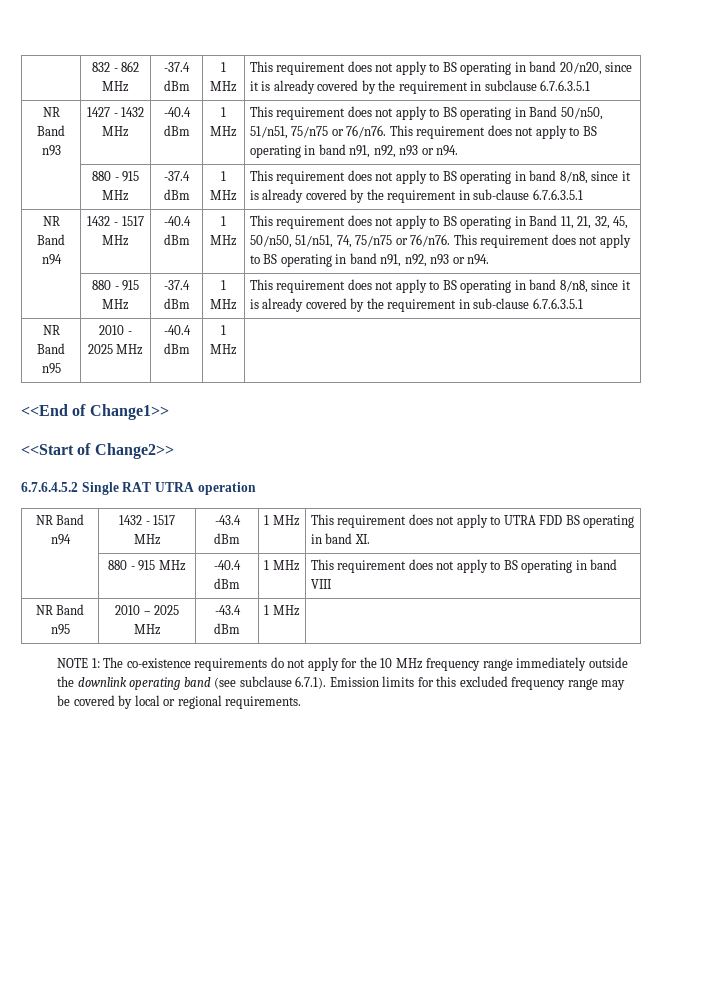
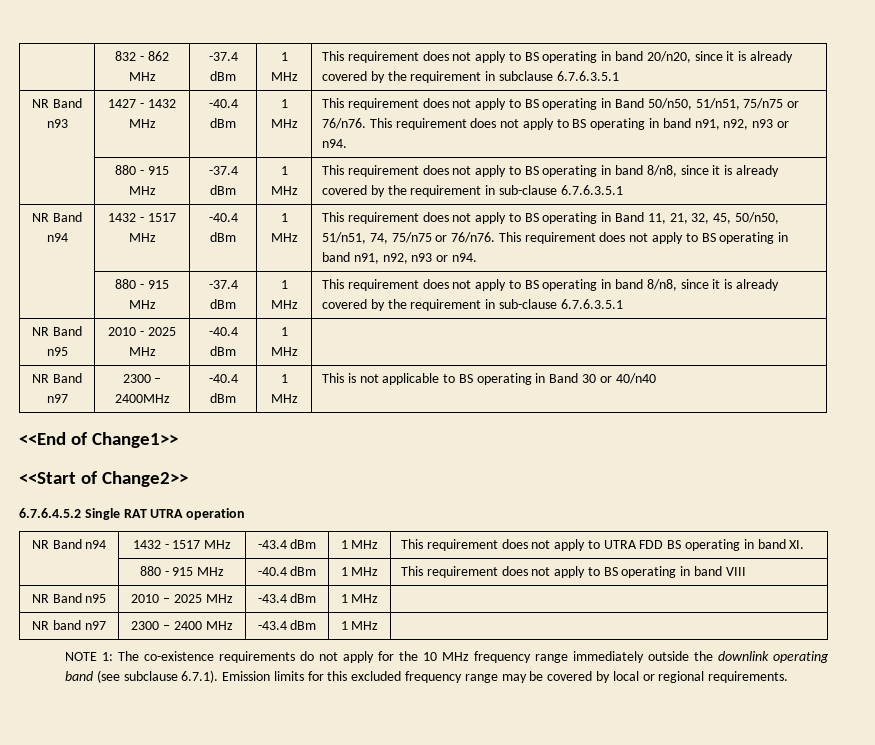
+ NR Band n97 | 2300 – 2400MHz | -40.4 dBm | 1 MHz | This is not applicable to BS operating in Band 30 or 40/n40
+ NR band n97 | 2300 – 2400 MHz | -43.4 dBm | 1 MHz |

